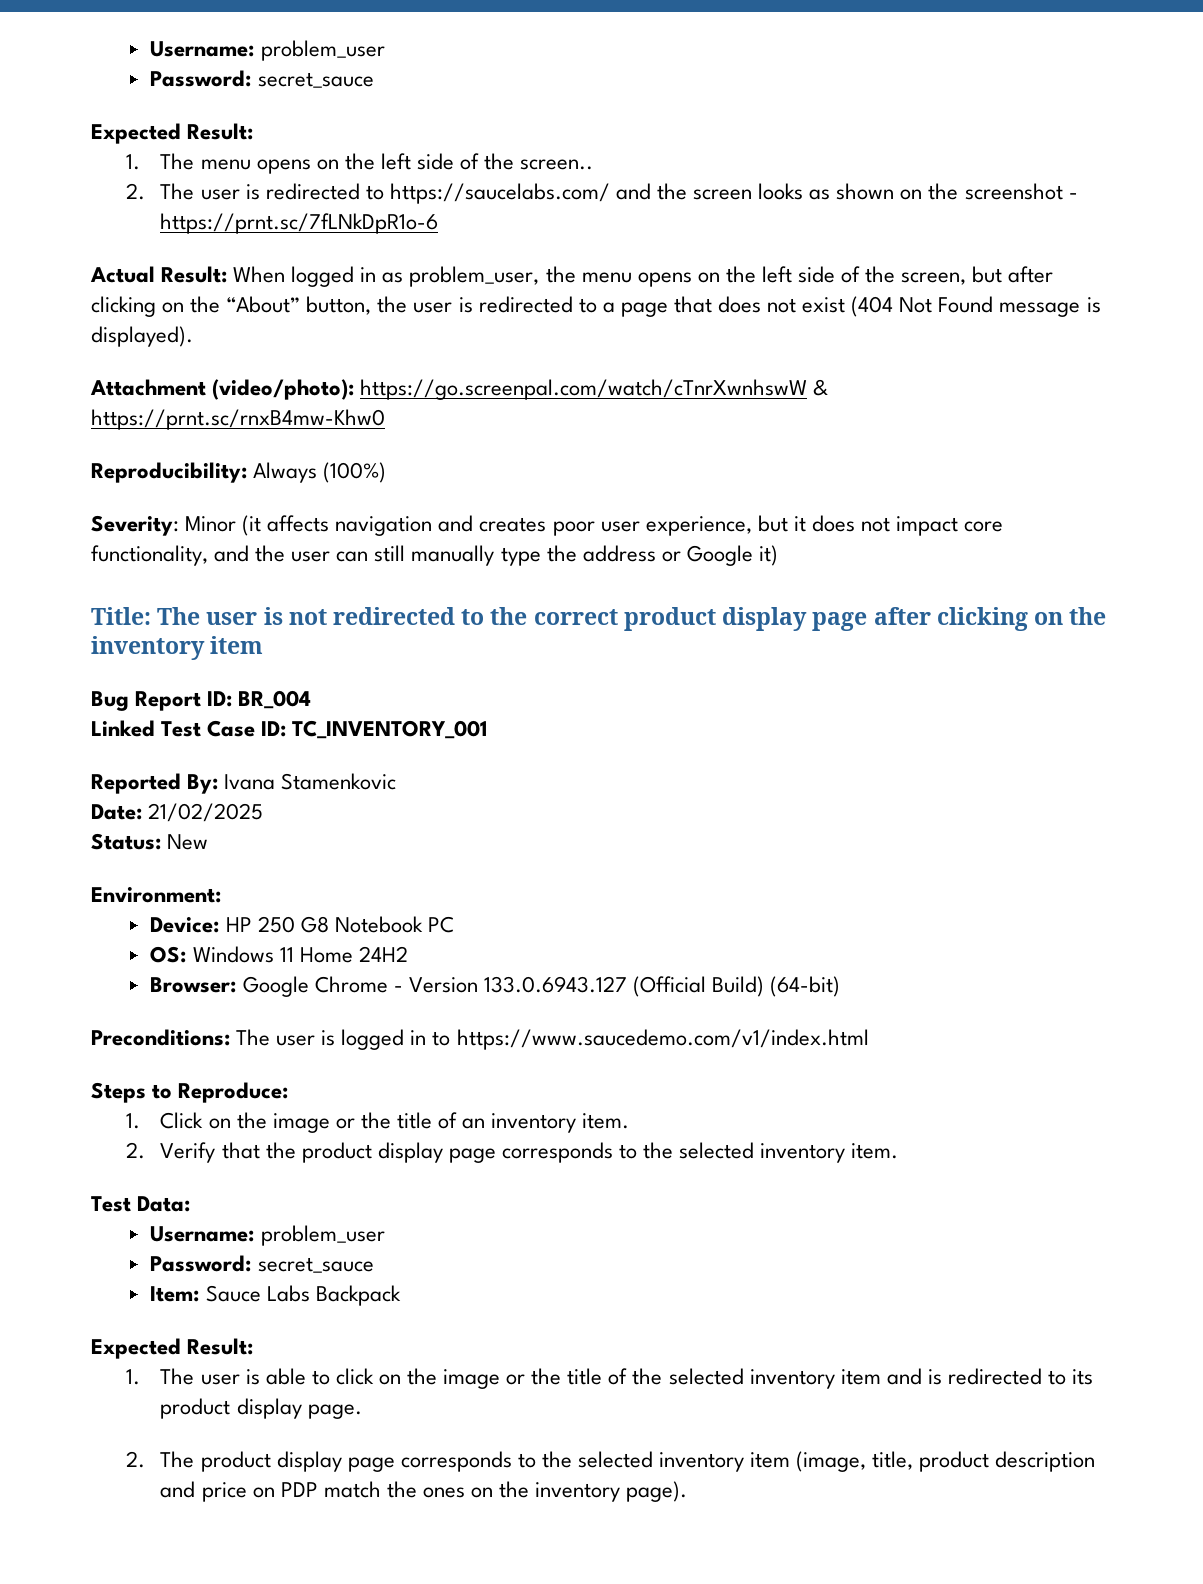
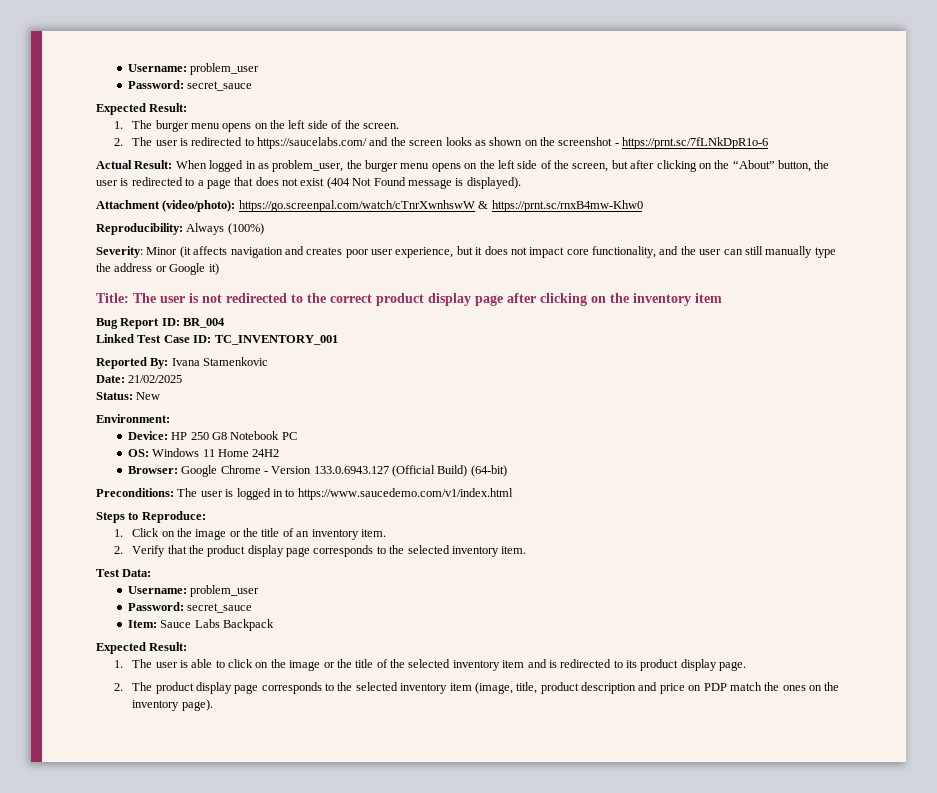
- 1. The menu opens on the left side of the screen..
+ 1. The burger menu opens on the left side of the screen.
- Actual Result: When logged in as problem_user, the menu opens on the left side of the screen, but after clicking on the “About” button, the user is redirected to a page that does not exist (404 Not Found message is displayed).
+ Actual Result: When logged in as problem_user, the burger menu opens on the left side of the screen, but after clicking on the “About” button, the user is redirected to a page that does not exist (404 Not Found message is displayed).

